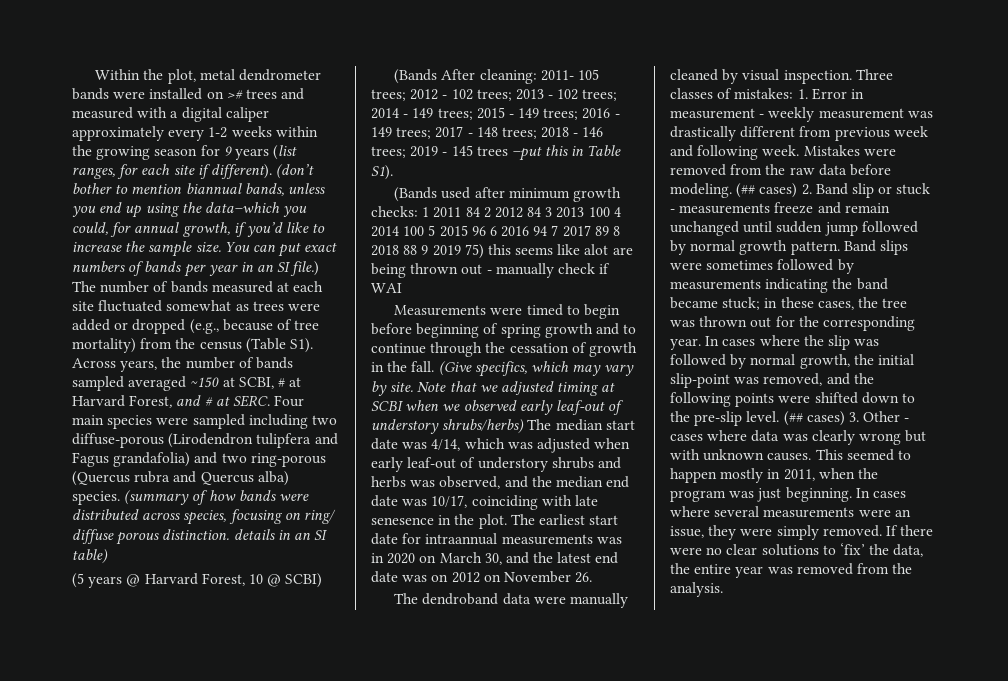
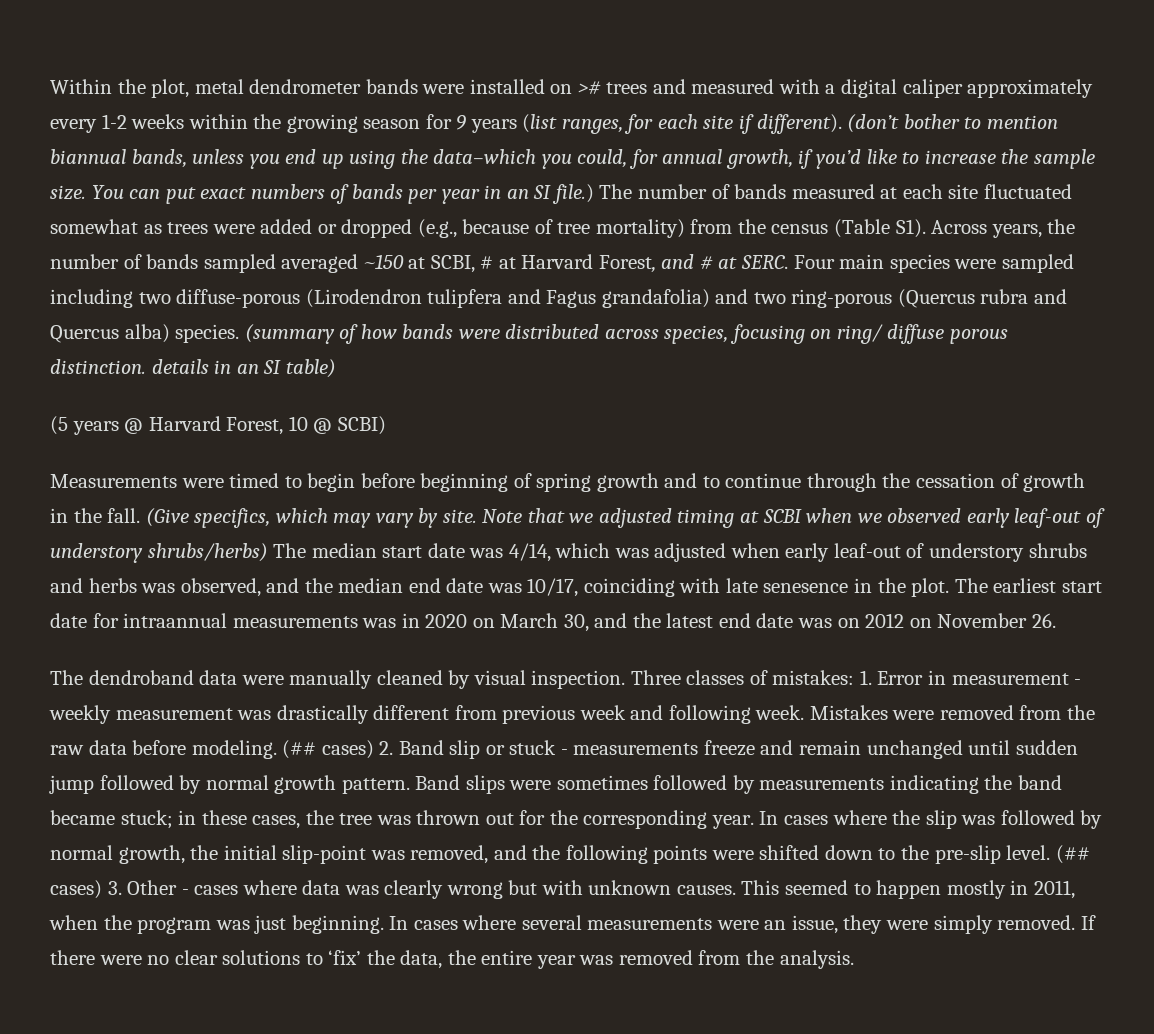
- (Bands After cleaning: 2011- 105 trees; 2012 - 102 trees; 2013 - 102 trees; 2014 - 149 trees; 2015 - 149 trees; 2016 - 149 trees; 2017 - 148 trees; 2018 - 146 trees; 2019 - 145 trees –put this in Table S1).
- (Bands used after minimum growth checks: 1 2011 84 2 2012 84 3 2013 100 4 2014 100 5 2015 96 6 2016 94 7 2017 89 8 2018 88 9 2019 75) this seems like alot are being thrown out - manually check if WAI

